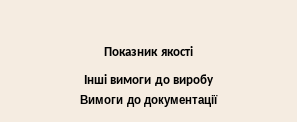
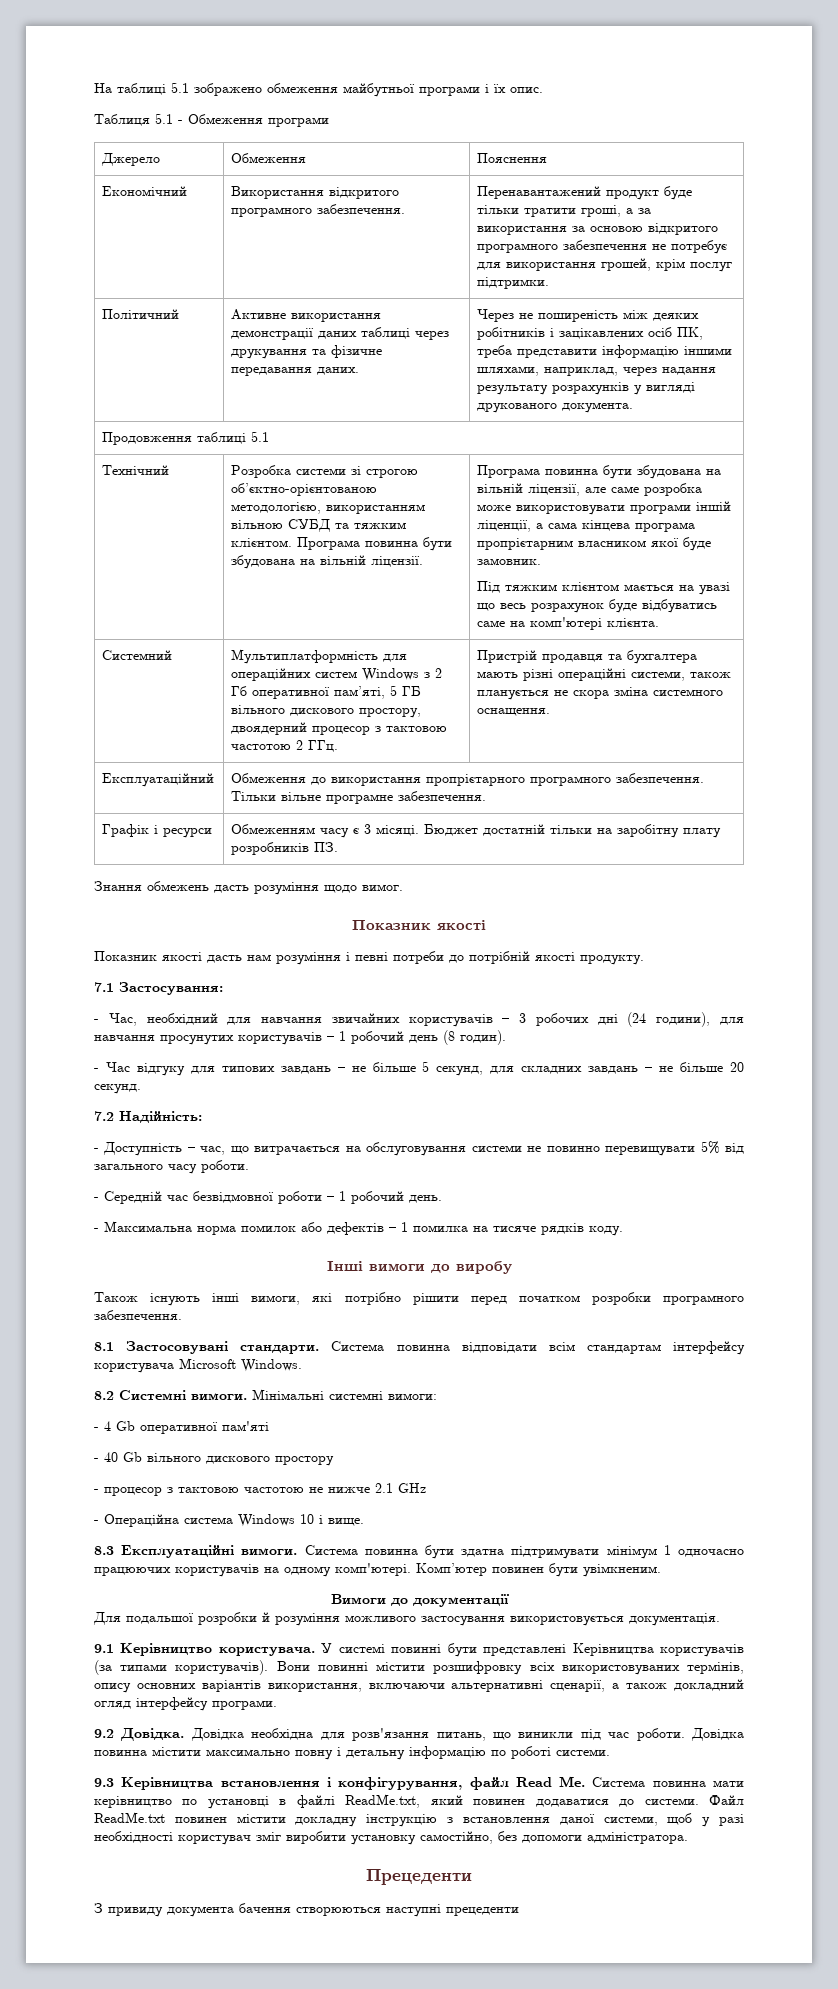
+ На таблиці 5.1 зображено обмеження майбутньої програми і їх опис.
+ Таблиця 5.1 - Обмеження програми
+ Джерело | Обмеження | Пояснення
+ Економічний | Використання відкритого програмного забезпечення. | Перенавантажений продукт буде тільки тратити гроші, а за використання за основою відкритого програмного забезпечення не потребує для використання грошей, крім послуг підтримки.
+ Політичний | Активне використання демонстрації даних таблиці через друкування та фізичне передавання даних. | Через не поширеність між деяких робітників і зацікавлених осіб ПК, треба представити інформацію іншими шляхами, наприклад, через надання результату розрахунків у вигляді друкованого документа.
+ Продовження таблиці 5.1
+ Технічний | Розробка системи зі строгою об’єктно-орієнтованою методологією, використанням вільною СУБД та тяжким клієнтом. Програма повинна бути збудована на вільній ліцензії. | Програма повинна бути збудована на вільній ліцензії, але саме розробка може використовувати програми іншій ліценції, а сама кінцева програма пропрієтарним власником якої буде замовник.
+ Під тяжким клієнтом мається на увазі що весь розрахунок буде відбуватись саме на комп'ютері клієнта.
+ Системний | Мультиплатформність для операційних систем Windows з 2 Гб оперативної пам’яті, 5 ГБ вільного дискового простору, двоядерний процесор з тактовою частотою 2 ГГц. | Пристрій продавця та бухгалтера мають різні операційні системи, також планується не скора зміна системного оснащення.
+ Експлуатаційний | Обмеження до використання пропрієтарного програмного забезпечення. Тільки вільне програмне забезпечення.
+ Графік і ресурси | Обмеженням часу є 3 місяці. Бюджет достатній тільки на заробітну плату розробників ПЗ.
+ Знання обмежень дасть розуміння щодо вимог.
  Показник якості
+ Показник якості дасть нам розуміння і певні потреби до потрібній якості продукту.
+ 7.1 Застосування:
+ - Час, необхідний для навчання звичайних користувачів – 3 робочих дні (24 години), для навчання просунутих користувачів – 1 робочий день (8 годин).
+ - Час відгуку для типових завдань – не більше 5 секунд, для складних завдань – не більше 20 секунд.
+ 7.2 Надійність:
+ - Доступність – час, що витрачається на обслуговування системи не повинно перевищувати 5% від загального часу роботи.
+ - Середній час безвідмовної роботи – 1 робочий день.
+ - Максимальна норма помилок або дефектів – 1 помилка на тисячe рядків коду.
  Інші вимоги до виробу
+ Також існують інші вимоги, які потрібно рішити перед початком розробки програмного забезпечення.
+ 8.1 Застосовувані стандарти. Система повинна відповідати всім стандартам інтерфейсу користувача Microsoft Windows.
+ 8.2 Системні вимоги. Мінімальні системні вимоги:
+ - 4 Gb оперативної пам'яті
+ - 40 Gb вільного дискового простору
+ - процесор з тактовою частотою не нижче 2.1 GHz
+ - Операційна система Windows 10 і вище.
+ 8.3 Експлуатаційні вимоги. Система повинна бути здатна підтримувати мінімум 1 одночасно працюючих користувачів на одному комп'ютері. Комп’ютер повинен бути увімкненим.
  Вимоги до документації
+ Для подальшої розробки й розуміння можливого застосування використовується документація.
+ 9.1 Керівництво користувача. У системі повинні бути представлені Керівництва користувачів (за типами користувачів). Вони повинні містити розшифровку всіх використовуваних термінів, опису основних варіантів використання, включаючи альтернативні сценарії, а також докладний огляд інтерфейсу програми.
+ 9.2 Довідка. Довідка необхідна для розв'язання питань, що виникли під час роботи. Довідка повинна містити максимально повну і детальну інформацію по роботі системи.
+ 9.3 Керівництва встановлення і конфігурування, файл Read Me. Система повинна мати керівництво по установці в файлі ReadMe.txt, який повинен додаватися до системи. Файл ReadMe.txt повинен містити докладну інструкцію з встановлення даної системи, щоб у разі необхідності користувач зміг виробити установку самостійно, без допомоги адміністратора.
+ Прецеденти
+ З привиду документа бачення створюються наступні прецеденти

